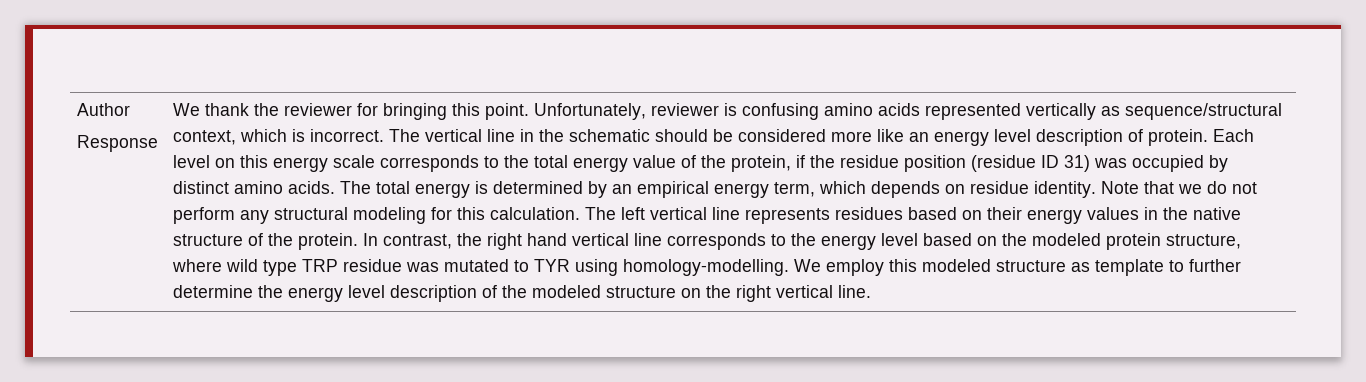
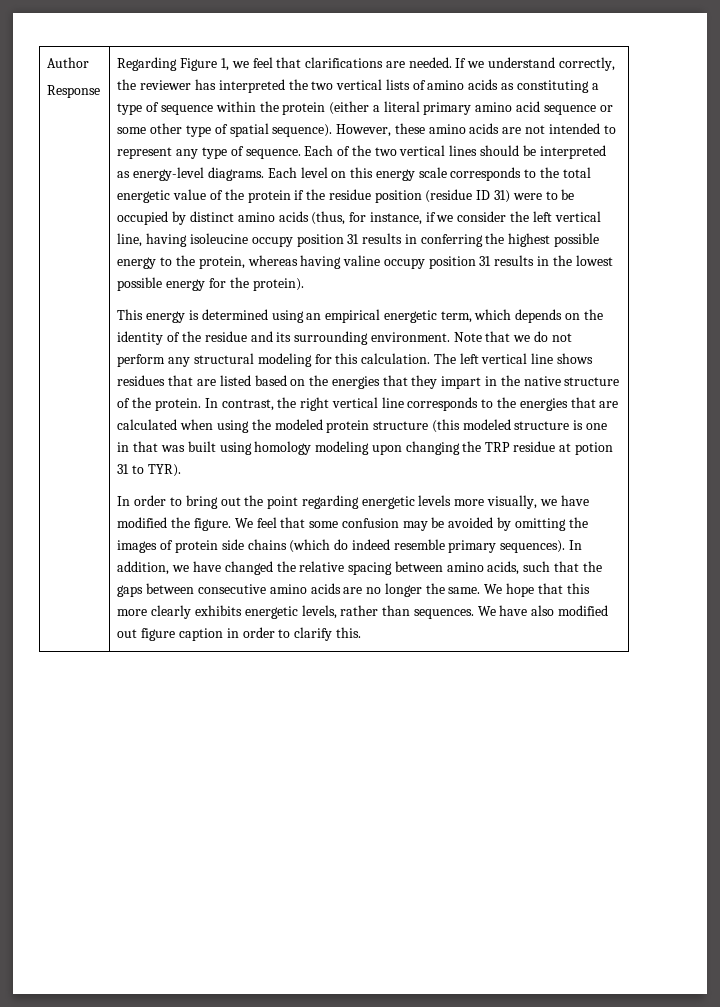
- We thank the reviewer for bringing this point. Unfortunately, reviewer is confusing amino acids represented vertically as sequence/structural context, which is incorrect. The vertical line in the schematic should be considered more like an energy level description of protein.
+ Regarding Figure 1, we feel that clarifications are needed. If we understand correctly, the reviewer has interpreted the two vertical lists of amino acids as constituting a type of sequence within the protein (either a literal primary amino acid sequence or some other type of spatial sequence). However, these amino acids are not intended to represent any type of sequence. Each of the two vertical lines should be interpreted as energy-level diagrams.
- Each level on this energy scale corresponds to the total energy value of the protein, if the residue position (residue ID 31) was occupied by distinct amino acids. The total energy is determined by an empirical energy term, which depends on residue identity.
+ Each level on this energy scale corresponds to the total energetic value of the protein if the residue position (residue ID 31) were to be occupied by distinct amino acids (thus, for instance, if we consider the left vertical line, having isoleucine occupy position 31 results in conferring the highest possible energy to the protein, whereas having valine occupy position 31 results in the lowest possible energy for the protein).
+ This energy is determined using an empirical energetic term, which depends on the identity of the residue and its surrounding environment.
- The left vertical line represents residues based on their energy values in the native structure of the protein.
+ The left vertical line shows residues that are listed based on the energies that they impart in the native structure of the protein.
- In contrast, the right hand vertical line corresponds to the energy level based on the modeled protein structure, where wild type TRP residue was mutated to TYR using homology-modelling. We employ this modeled structure as template to further determine the energy level description of the modeled structure on the right vertical line.
+ In contrast, the right vertical line corresponds to the energies that are calculated when using the modeled protein structure (this modeled structure is one in that was built using homology modeling upon changing the TRP residue at potion 31 to TYR).
+ In order to bring out the point regarding energetic levels more visually, we have modified the figure. We feel that some confusion may be avoided by omitting the images of protein side chains (which do indeed resemble primary sequences). In addition, we have changed the relative spacing between amino acids, such that the gaps between consecutive amino acids are no longer the same. We hope that this more clearly exhibits energetic levels, rather than sequences. We have also modified out figure caption in order to clarify this.

